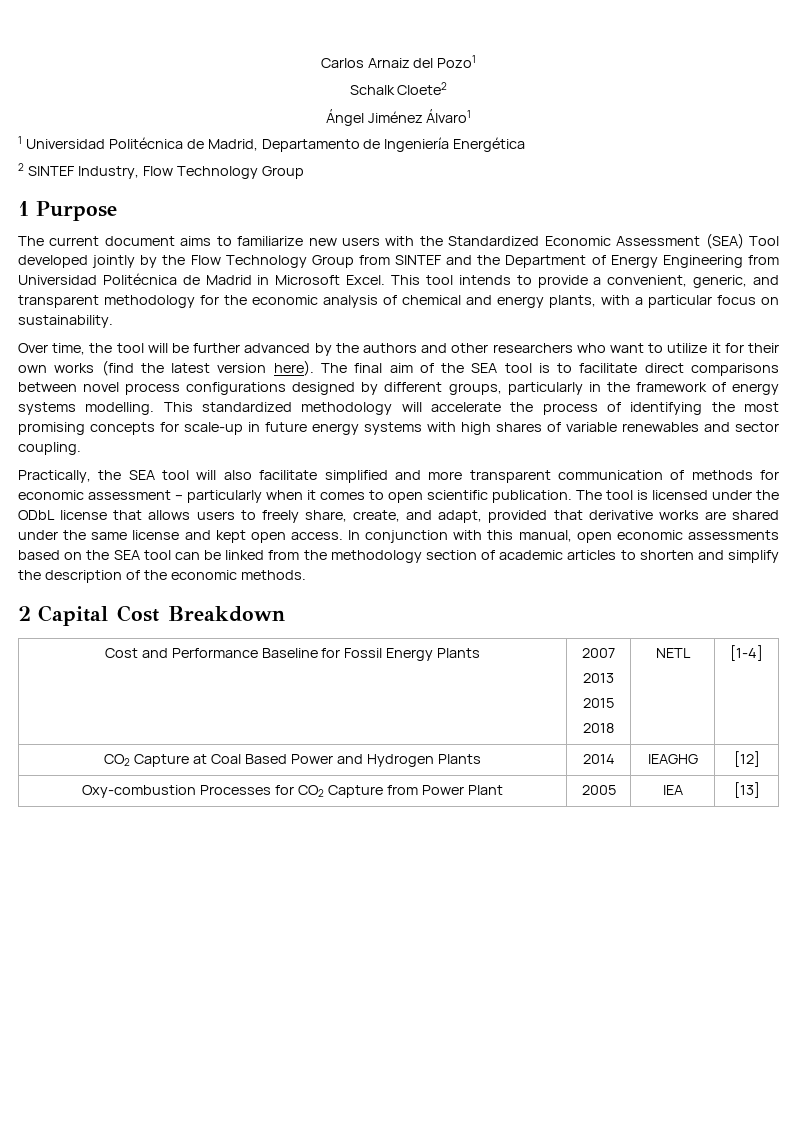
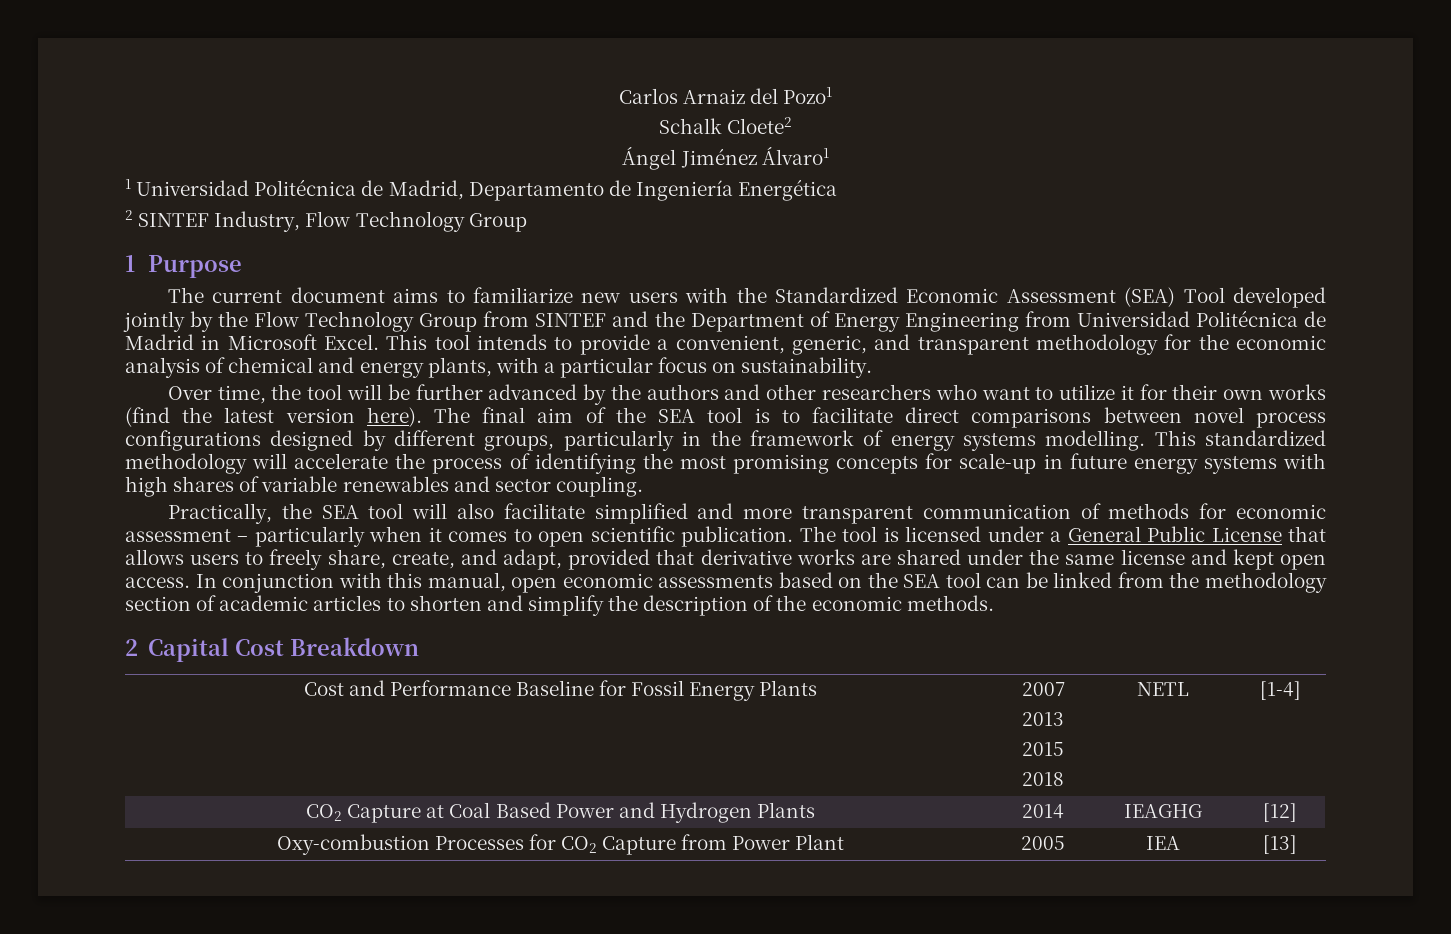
- The tool is licensed under the ODbL license that allows users to freely share, create, and adapt, provided that derivative works are shared under the same license and kept open access.
+ The tool is licensed under a General Public License that allows users to freely share, create, and adapt, provided that derivative works are shared under the same license and kept open access.

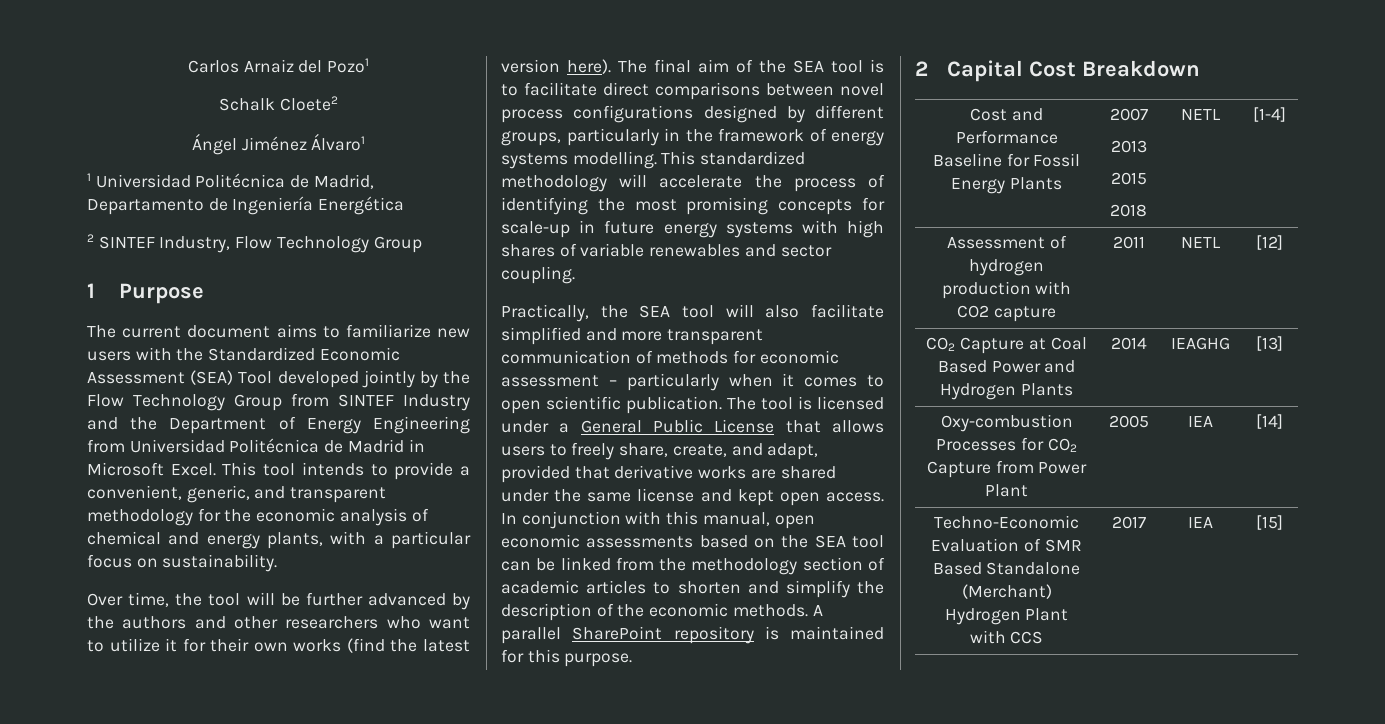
- The current document aims to familiarize new users with the Standardized Economic Assessment (SEA) Tool developed jointly by the Flow Technology Group from SINTEF and the Department of Energy Engineering from Universidad Politécnica de Madrid in Microsoft Excel.
+ The current document aims to familiarize new users with the Standardized Economic Assessment (SEA) Tool developed jointly by the Flow Technology Group from SINTEF Industry and the Department of Energy Engineering from Universidad Politécnica de Madrid in Microsoft Excel.
+ A parallel SharePoint repository is maintained for this purpose.
+ Assessment of hydrogen production with CO2 capture | 2011 | NETL | [12]
- CO2 Capture at Coal Based Power and Hydrogen Plants | 2014 | IEAGHG | [12]
+ CO2 Capture at Coal Based Power and Hydrogen Plants | 2014 | IEAGHG | [13]
- Oxy-combustion Processes for CO2 Capture from Power Plant | 2005 | IEA | [13]
+ Oxy-combustion Processes for CO2 Capture from Power Plant | 2005 | IEA | [14]
+ Techno-Economic Evaluation of SMR Based Standalone (Merchant) Hydrogen Plant with CCS | 2017 | IEA | [15]

